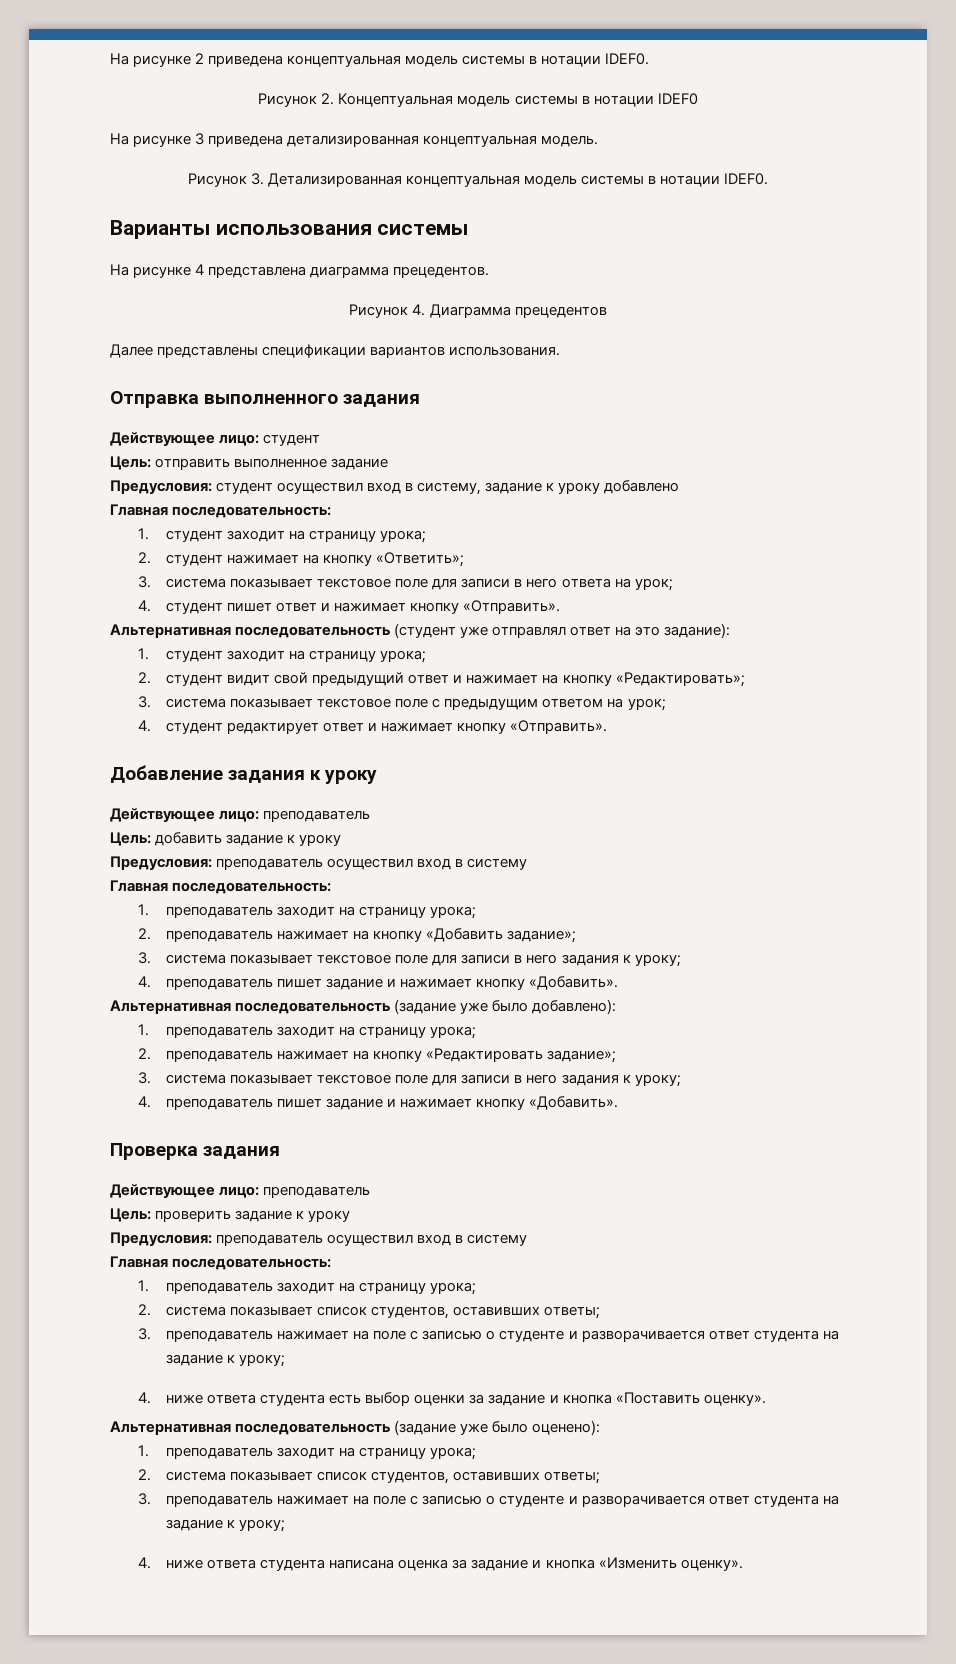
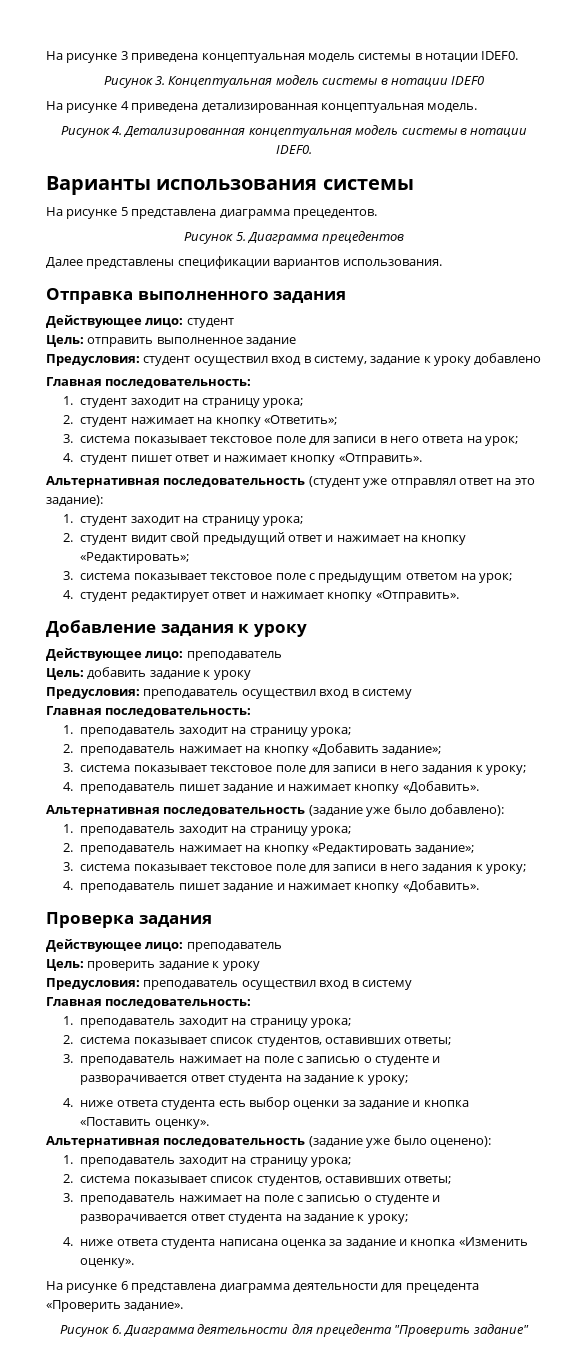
- На рисунке 2 приведена концептуальная модель системы в нотации IDEF0.
+ На рисунке 3 приведена концептуальная модель системы в нотации IDEF0.
- Рисунок 2. Концептуальная модель системы в нотации IDEF0
+ Рисунок 3. Концептуальная модель системы в нотации IDEF0
- На рисунке 3 приведена детализированная концептуальная модель.
+ На рисунке 4 приведена детализированная концептуальная модель.
- Рисунок 3. Детализированная концептуальная модель системы в нотации IDEF0.
+ Рисунок 4. Детализированная концептуальная модель системы в нотации IDEF0.
- На рисунке 4 представлена диаграмма прецедентов.
+ На рисунке 5 представлена диаграмма прецедентов.
- Рисунок 4. Диаграмма прецедентов
+ Рисунок 5. Диаграмма прецедентов
+ На рисунке 6 представлена диаграмма деятельности для прецедента «Проверить задание».
+ Рисунок 6. Диаграмма деятельности для прецедента "Проверить задание"

